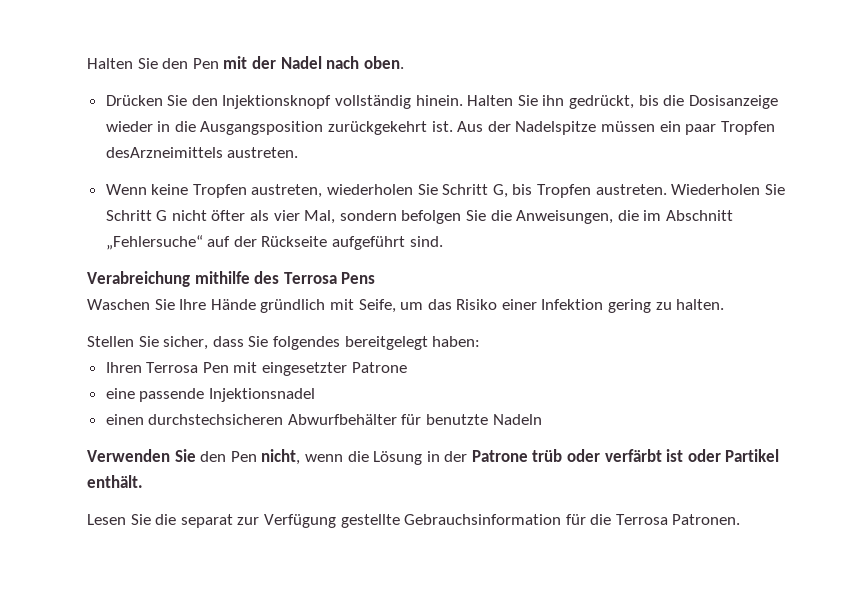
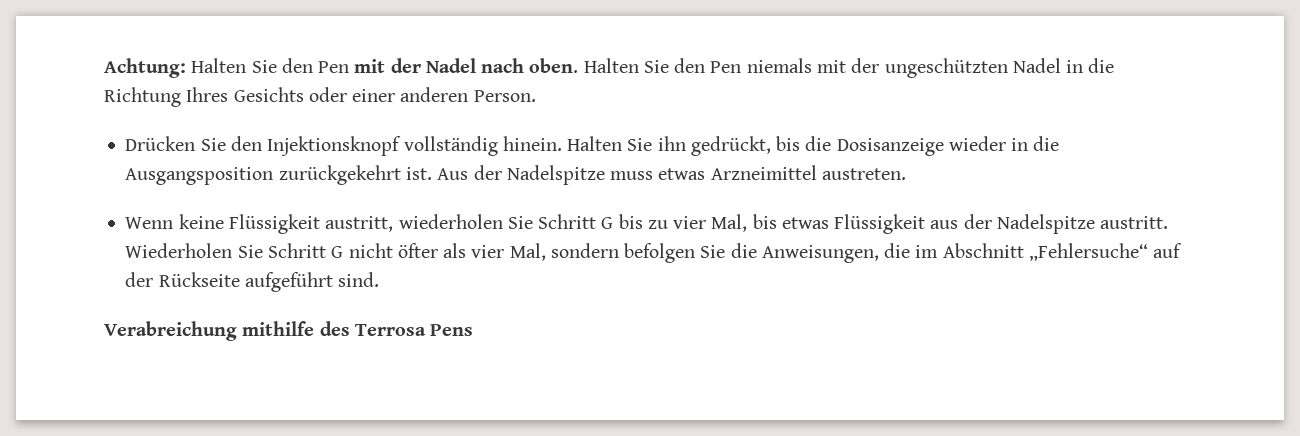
- Halten Sie den Pen mit der Nadel nach oben.
+ Achtung: Halten Sie den Pen mit der Nadel nach oben. Halten Sie den Pen niemals mit der ungeschützten Nadel in die Richtung Ihres Gesichts oder einer anderen Person.
- Aus der Nadelspitze müssen ein paar Tropfen desArzneimittels austreten.
+ Aus der Nadelspitze muss etwas Arzneimittel austreten.
- Wenn keine Tropfen austreten, wiederholen Sie Schritt G, bis Tropfen austreten.
+ Wenn keine Flüssigkeit austritt, wiederholen Sie Schritt G bis zu vier Mal, bis etwas Flüssigkeit aus der Nadelspitze austritt.
- Waschen Sie Ihre Hände gründlich mit Seife, um das Risiko einer Infektion gering zu halten.
- Stellen Sie sicher, dass Sie folgendes bereitgelegt haben:
- Ihren Terrosa Pen mit eingesetzter Patrone
- eine passende Injektionsnadel
- einen durchstechsicheren Abwurfbehälter für benutzte Nadeln
- Verwenden Sie den Pen nicht, wenn die Lösung in der Patrone trüb oder verfärbt ist oder Partikel enthält.
- Lesen Sie die separat zur Verfügung gestellte Gebrauchsinformation für die Terrosa Patronen.

